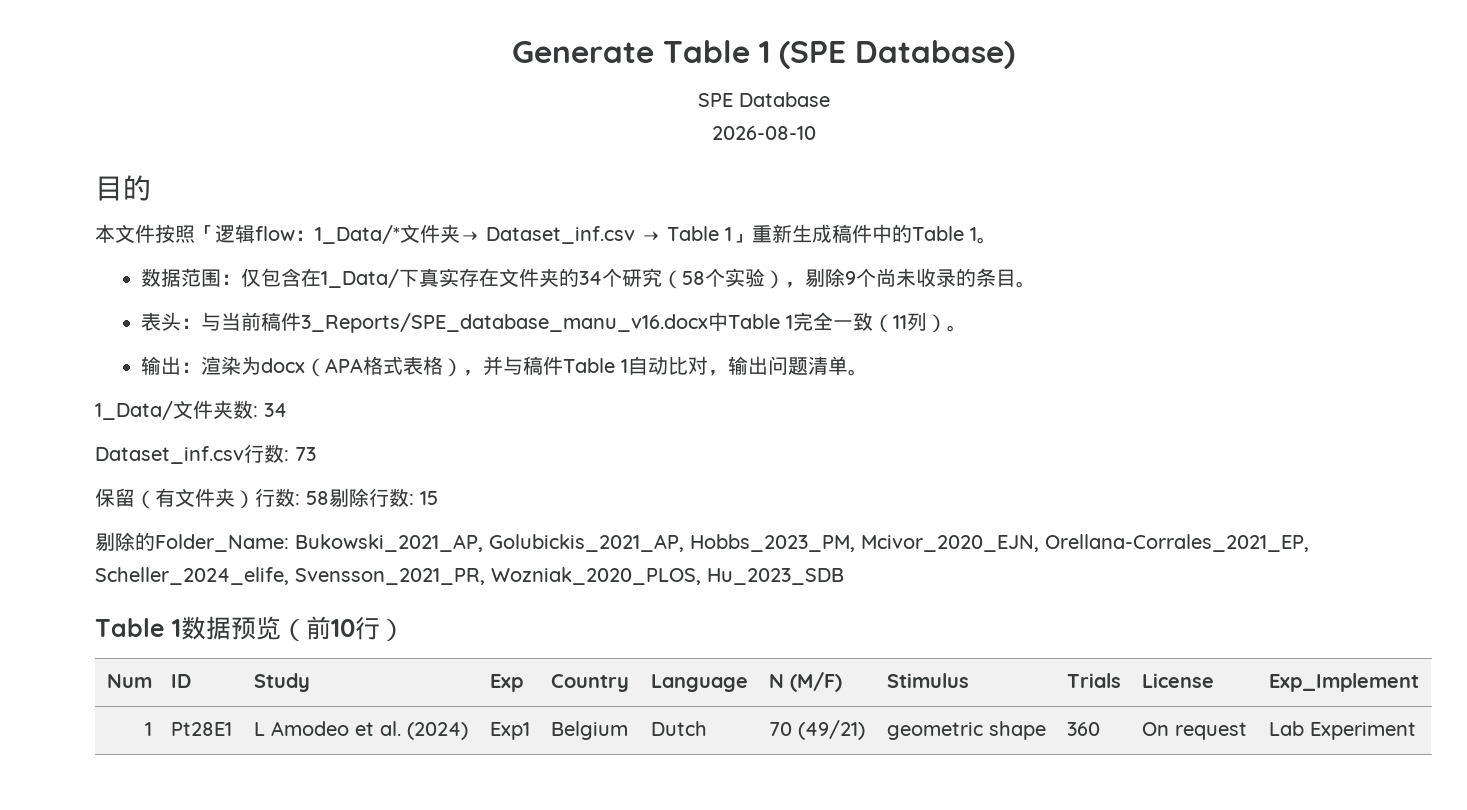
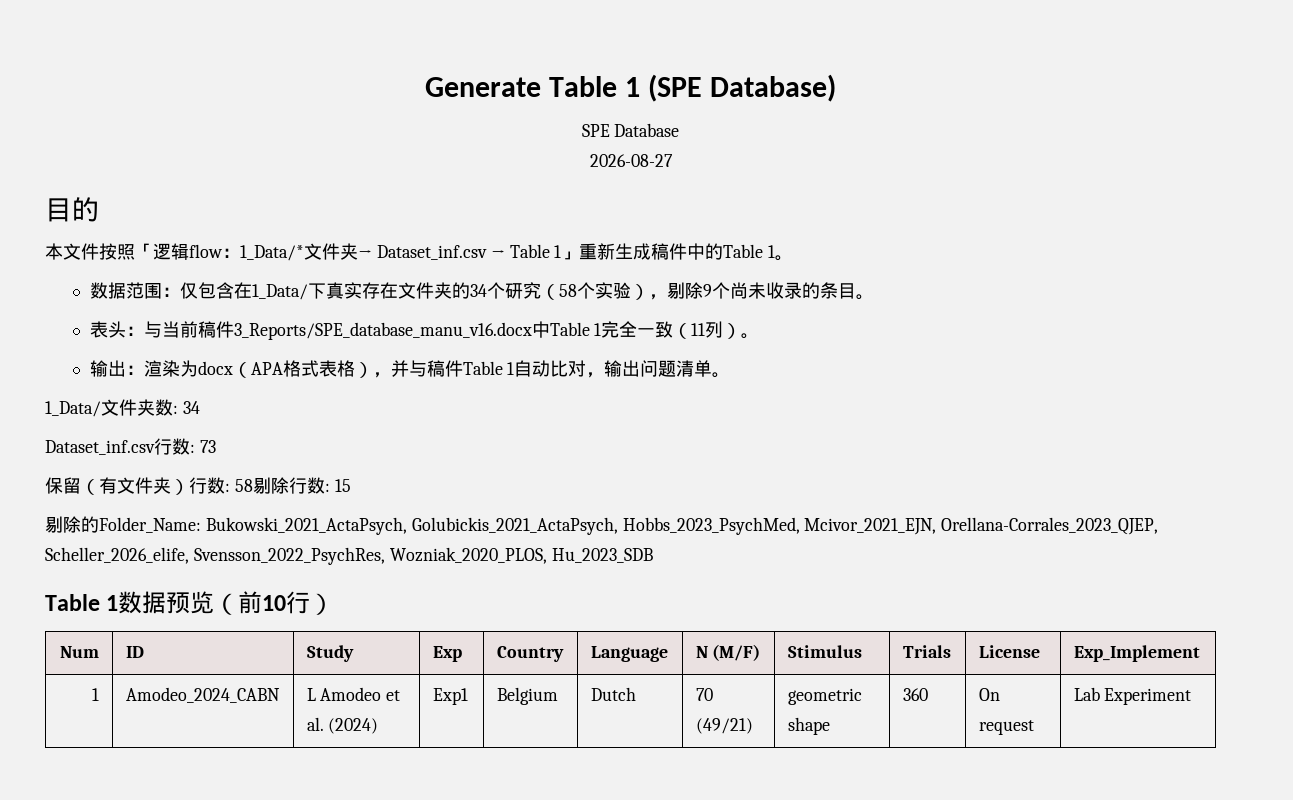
- 2026-08-10
+ 2026-08-27
- 剔除的Folder_Name: Bukowski_2021_AP, Golubickis_2021_AP, Hobbs_2023_PM, Mcivor_2020_EJN, Orellana-Corrales_2021_EP, Scheller_2024_elife, Svensson_2021_PR, Wozniak_2020_PLOS, Hu_2023_SDB
+ 剔除的Folder_Name: Bukowski_2021_ActaPsych, Golubickis_2021_ActaPsych, Hobbs_2023_PsychMed, Mcivor_2021_EJN, Orellana-Corrales_2023_QJEP, Scheller_2026_elife, Svensson_2022_PsychRes, Wozniak_2020_PLOS, Hu_2023_SDB
- 1 | Pt28E1 | L Amodeo et al. (2024) | Exp1 | Belgium | Dutch | 70 (49/21) | geometric shape | 360 | On request | Lab Experiment
+ 1 | Amodeo_2024_CABN | L Amodeo et al. (2024) | Exp1 | Belgium | Dutch | 70 (49/21) | geometric shape | 360 | On request | Lab Experiment

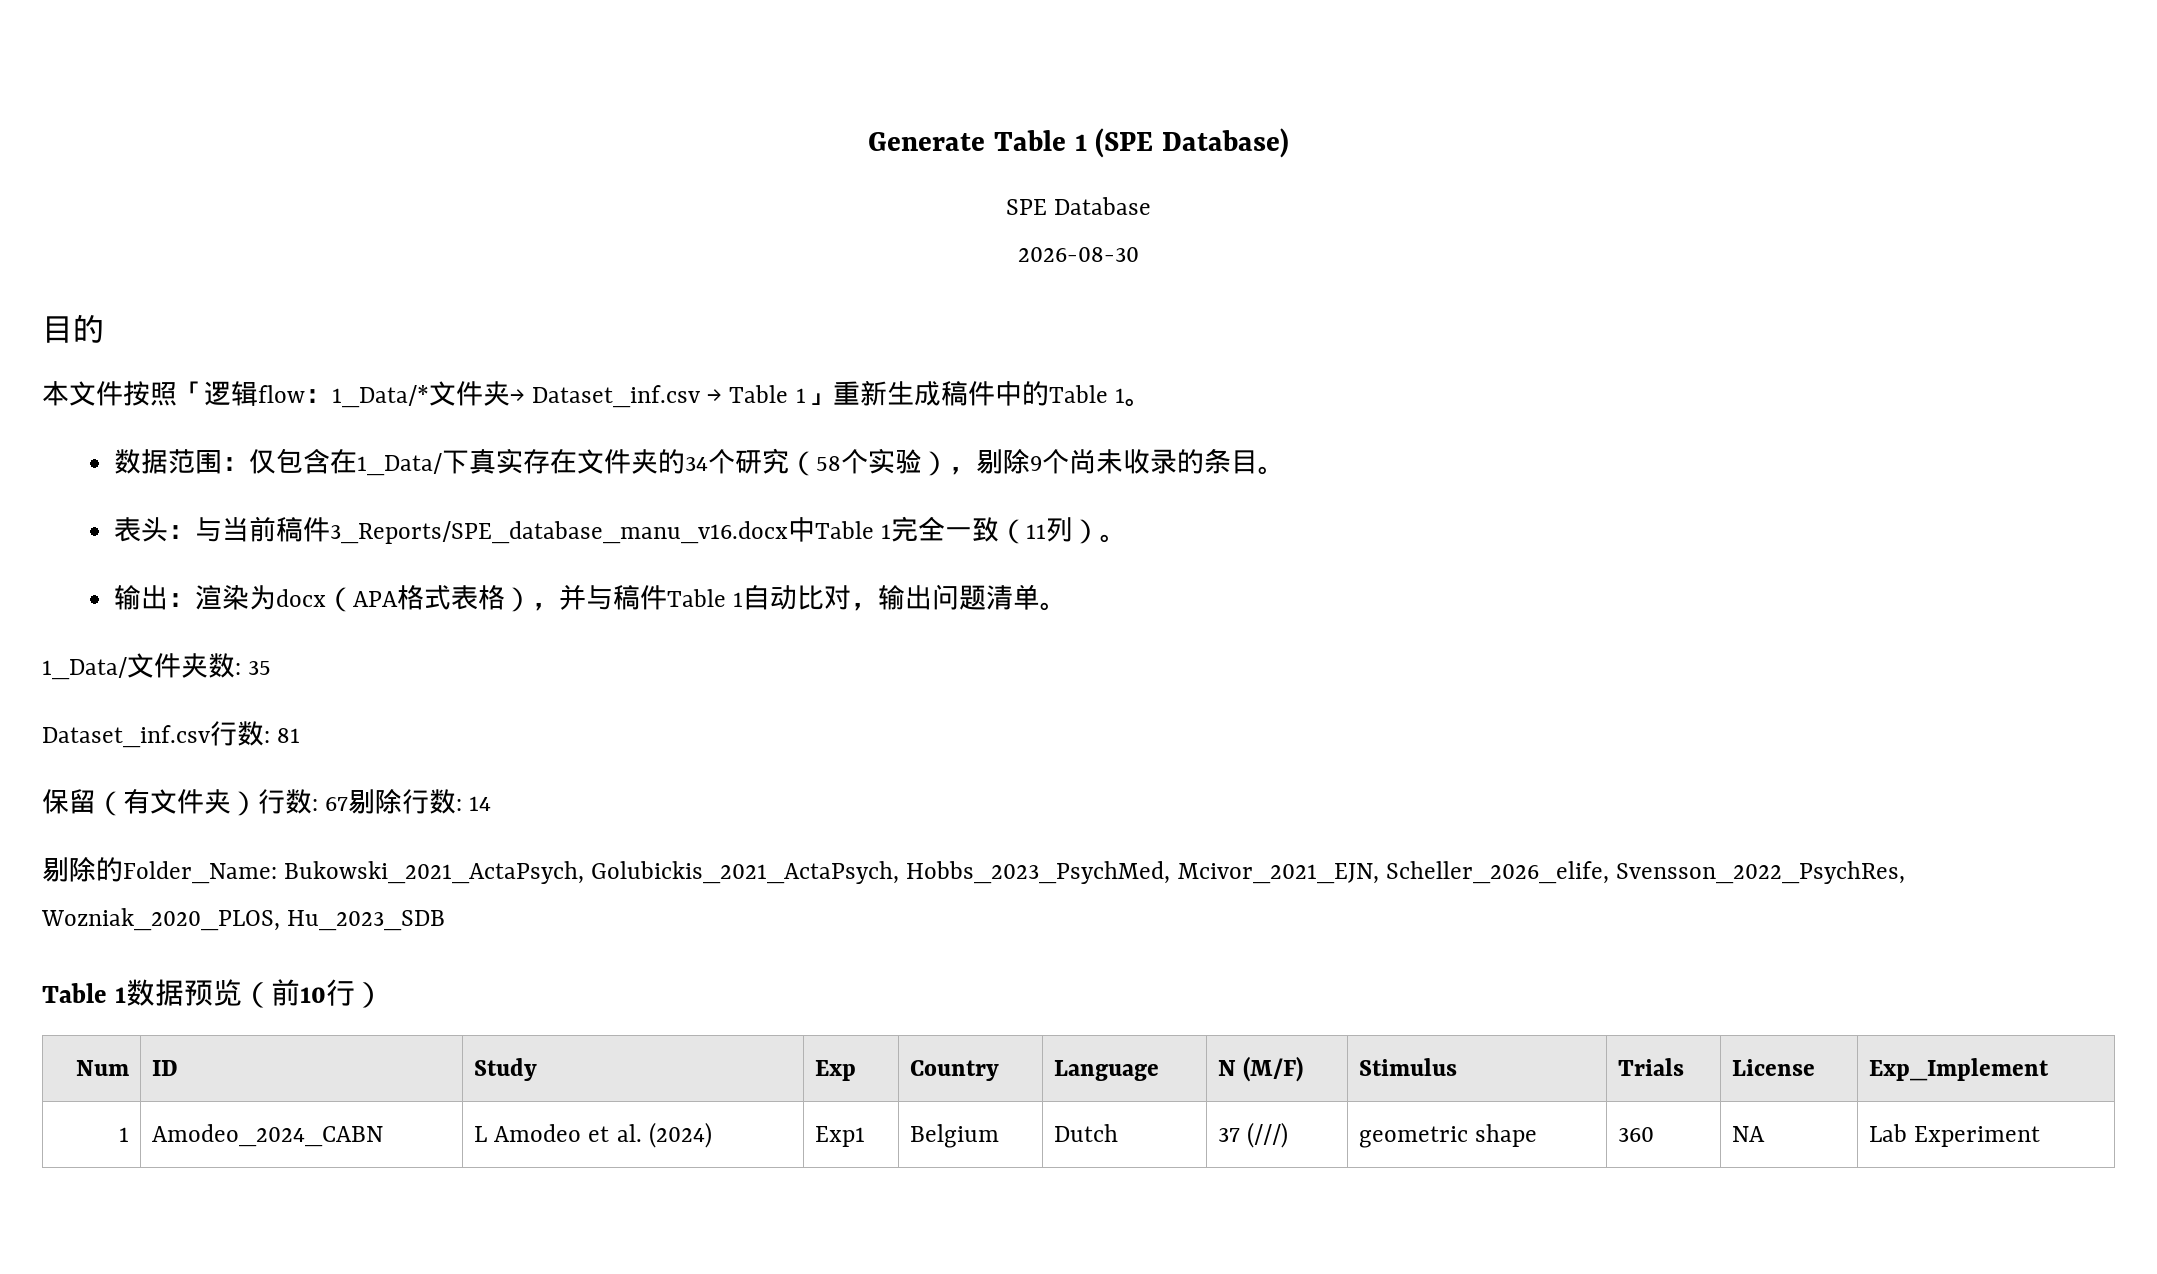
- 2026-08-27
+ 2026-08-30
- 1_Data/文件夹数: 34
+ 1_Data/文件夹数: 35
- Dataset_inf.csv行数: 73
+ Dataset_inf.csv行数: 81
- 保留（有文件夹）行数: 58剔除行数: 15
+ 保留（有文件夹）行数: 67剔除行数: 14
- 剔除的Folder_Name: Bukowski_2021_ActaPsych, Golubickis_2021_ActaPsych, Hobbs_2023_PsychMed, Mcivor_2021_EJN, Orellana-Corrales_2023_QJEP, Scheller_2026_elife, Svensson_2022_PsychRes, Wozniak_2020_PLOS, Hu_2023_SDB
+ 剔除的Folder_Name: Bukowski_2021_ActaPsych, Golubickis_2021_ActaPsych, Hobbs_2023_PsychMed, Mcivor_2021_EJN, Scheller_2026_elife, Svensson_2022_PsychRes, Wozniak_2020_PLOS, Hu_2023_SDB
- 1 | Amodeo_2024_CABN | L Amodeo et al. (2024) | Exp1 | Belgium | Dutch | 70 (49/21) | geometric shape | 360 | On request | Lab Experiment
+ 1 | Amodeo_2024_CABN | L Amodeo et al. (2024) | Exp1 | Belgium | Dutch | 37 (///) | geometric shape | 360 | NA | Lab Experiment

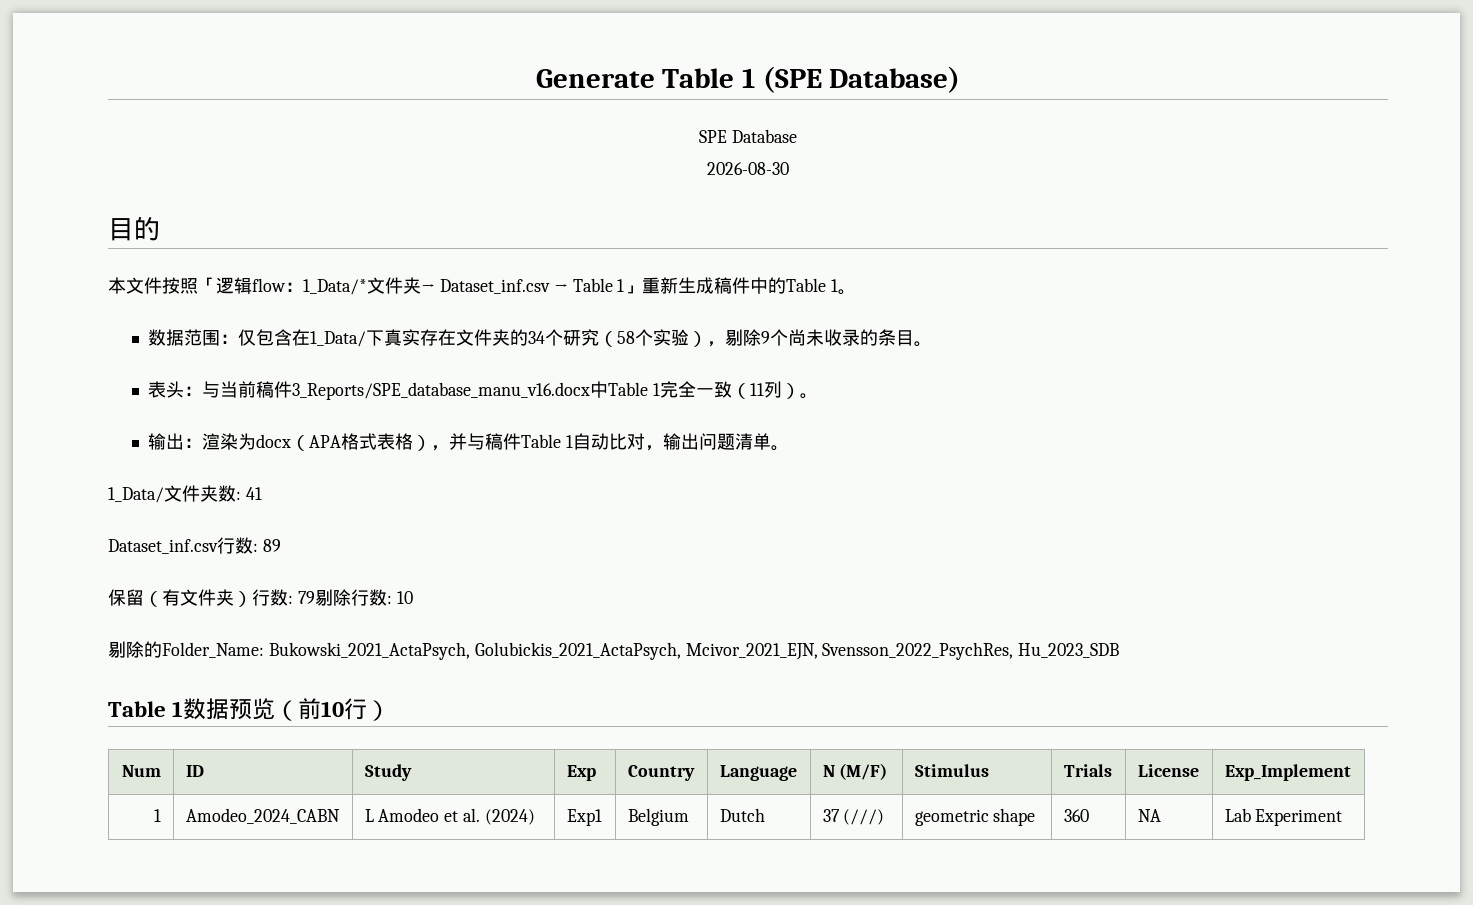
- 1_Data/文件夹数: 35
+ 1_Data/文件夹数: 41
- Dataset_inf.csv行数: 81
+ Dataset_inf.csv行数: 89
- 保留（有文件夹）行数: 67剔除行数: 14
+ 保留（有文件夹）行数: 79剔除行数: 10
- 剔除的Folder_Name: Bukowski_2021_ActaPsych, Golubickis_2021_ActaPsych, Hobbs_2023_PsychMed, Mcivor_2021_EJN, Scheller_2026_elife, Svensson_2022_PsychRes, Wozniak_2020_PLOS, Hu_2023_SDB
+ 剔除的Folder_Name: Bukowski_2021_ActaPsych, Golubickis_2021_ActaPsych, Mcivor_2021_EJN, Svensson_2022_PsychRes, Hu_2023_SDB

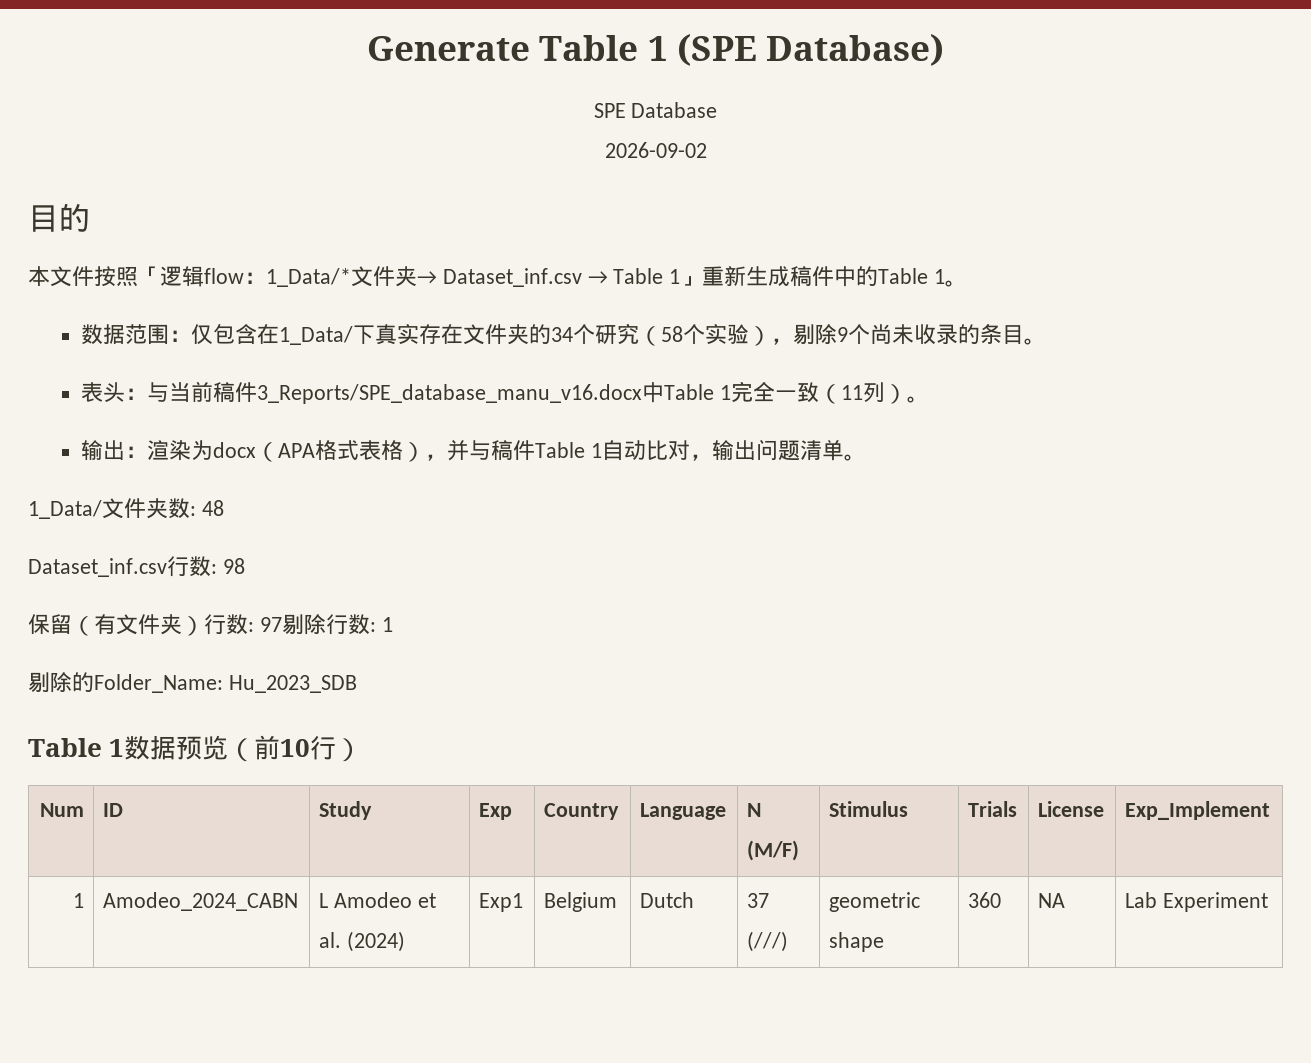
- 2026-08-30
+ 2026-09-02
- 1_Data/文件夹数: 41
+ 1_Data/文件夹数: 48
- Dataset_inf.csv行数: 89
+ Dataset_inf.csv行数: 98
- 保留（有文件夹）行数: 79剔除行数: 10
+ 保留（有文件夹）行数: 97剔除行数: 1
- 剔除的Folder_Name: Bukowski_2021_ActaPsych, Golubickis_2021_ActaPsych, Mcivor_2021_EJN, Svensson_2022_PsychRes, Hu_2023_SDB
+ 剔除的Folder_Name: Hu_2023_SDB

